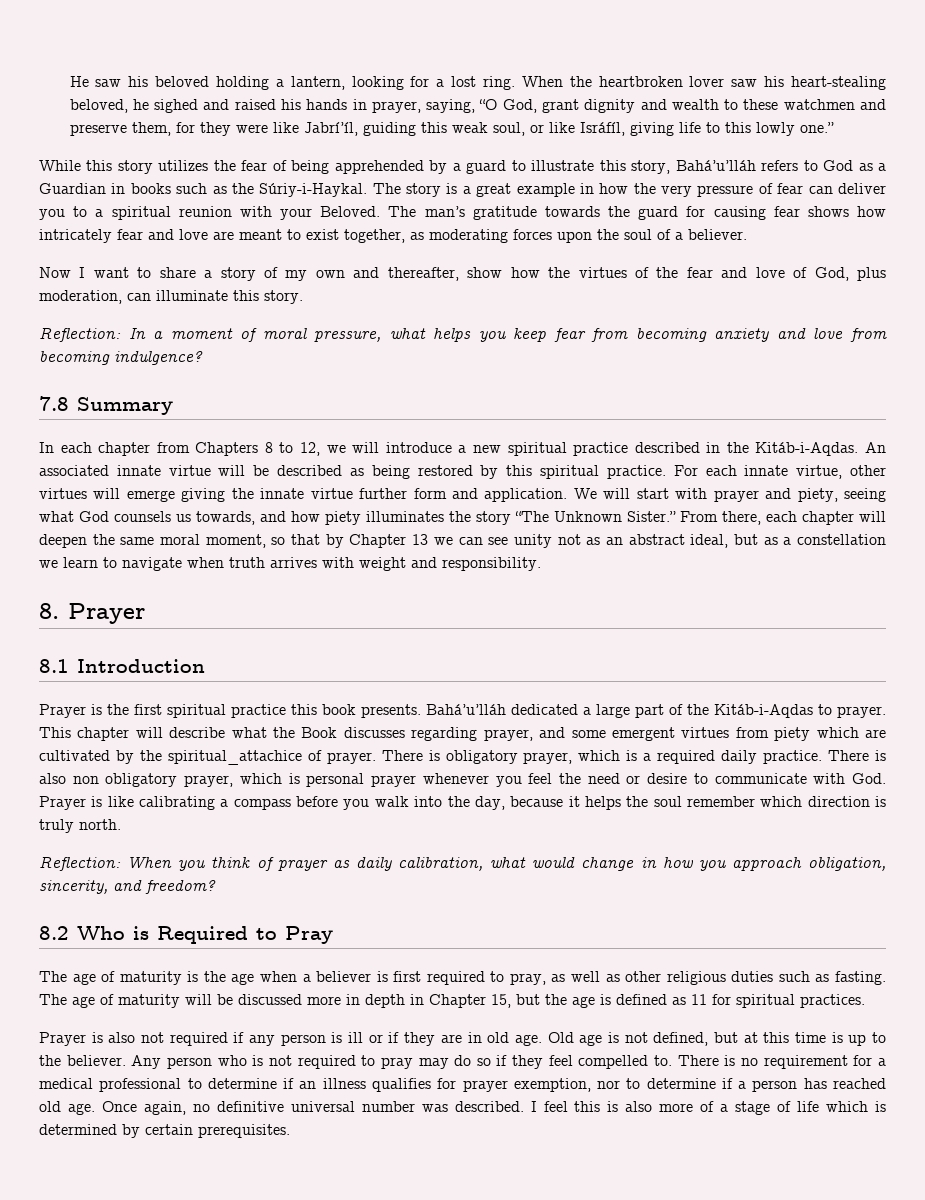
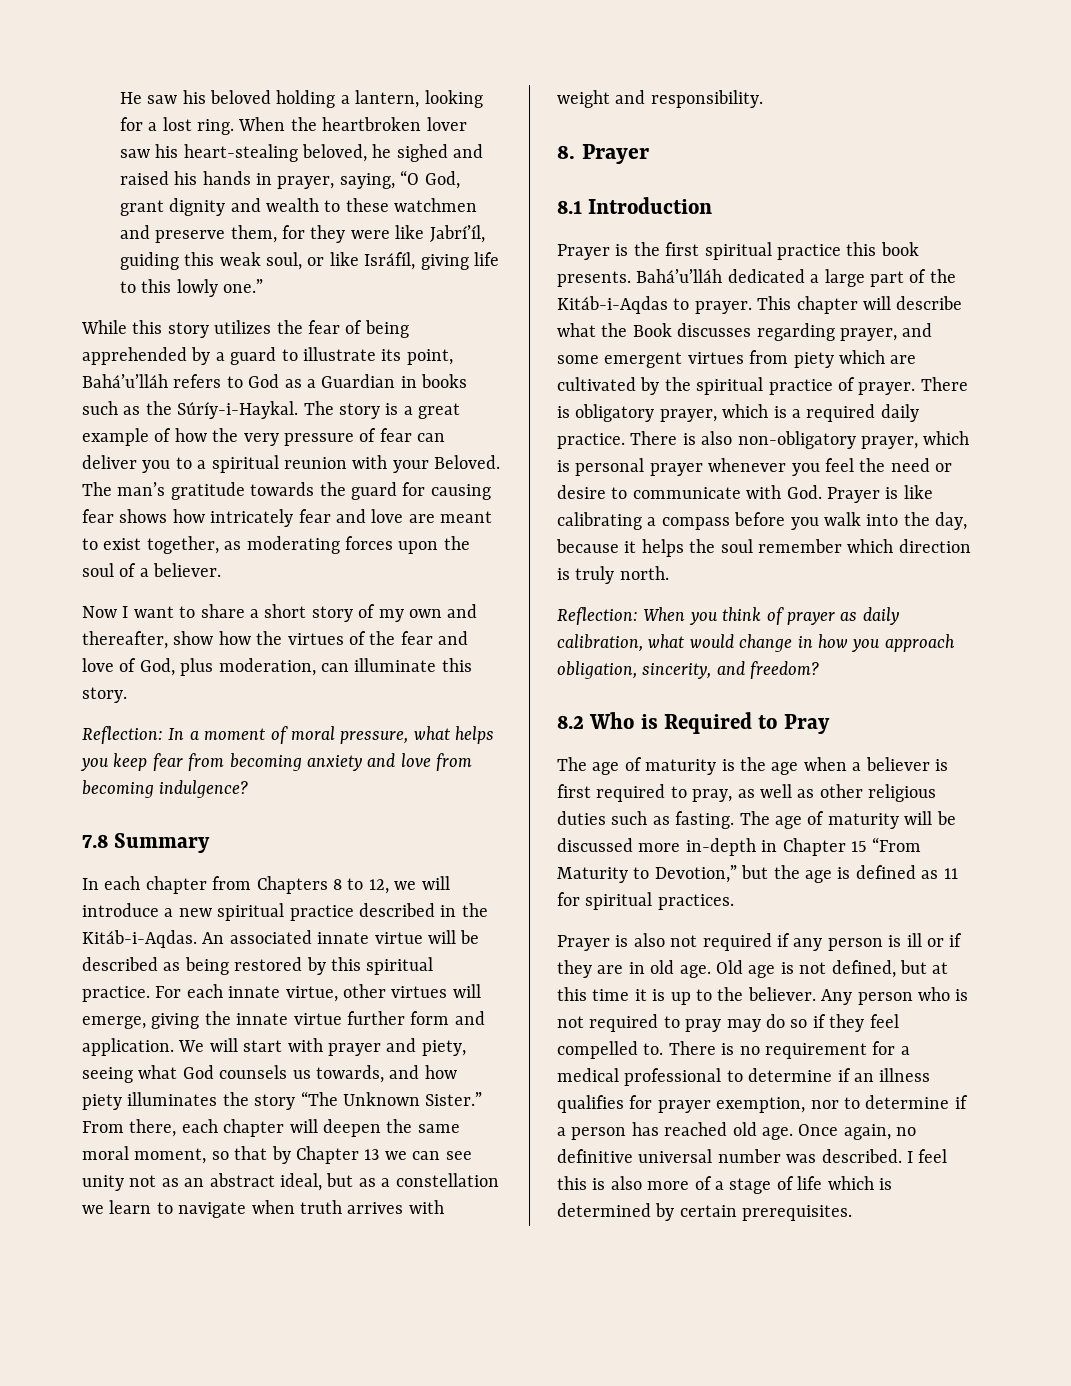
- While this story utilizes the fear of being apprehended by a guard to illustrate this story, Bahá’u’lláh refers to God as a Guardian in books such as the Súriy-i-Haykal.
+ While this story utilizes the fear of being apprehended by a guard to illustrate its point, Bahá’u’lláh refers to God as a Guardian in books such as the Súríy-i-Haykal.
- The story is a great example in how the very pressure of fear can deliver you to a spiritual reunion with your Beloved.
+ The story is a great example of how the very pressure of fear can deliver you to a spiritual reunion with your Beloved.
- Now I want to share a story of my own and thereafter, show how the virtues of the fear and love of God, plus moderation, can illuminate this story.
+ Now I want to share a short story of my own and thereafter, show how the virtues of the fear and love of God, plus moderation, can illuminate this story.
- For each innate virtue, other virtues will emerge giving the innate virtue further form and application.
+ For each innate virtue, other virtues will emerge, giving the innate virtue further form and application.
- This chapter will describe what the Book discusses regarding prayer, and some emergent virtues from piety which are cultivated by the spiritual_attachice of prayer.
+ This chapter will describe what the Book discusses regarding prayer, and some emergent virtues from piety which are cultivated by the spiritual practice of prayer.
- There is also non obligatory prayer, which is personal prayer whenever you feel the need or desire to communicate with God. Prayer is like calibrating a compass before you walk into the day, because it helps the soul remember which direction is truly north.
+ There is also non-obligatory prayer, which is personal prayer whenever you feel the need or desire to communicate with God. Prayer is like calibrating a compass before you walk into the day, because it helps the soul remember which direction is truly north.
- The age of maturity will be discussed more in depth in Chapter 15, but the age is defined as 11 for spiritual practices.
+ The age of maturity will be discussed more in-depth in Chapter 15 “From Maturity to Devotion,” but the age is defined as 11 for spiritual practices.
- Old age is not defined, but at this time is up to the believer.
+ Old age is not defined, but at this time it is up to the believer.

